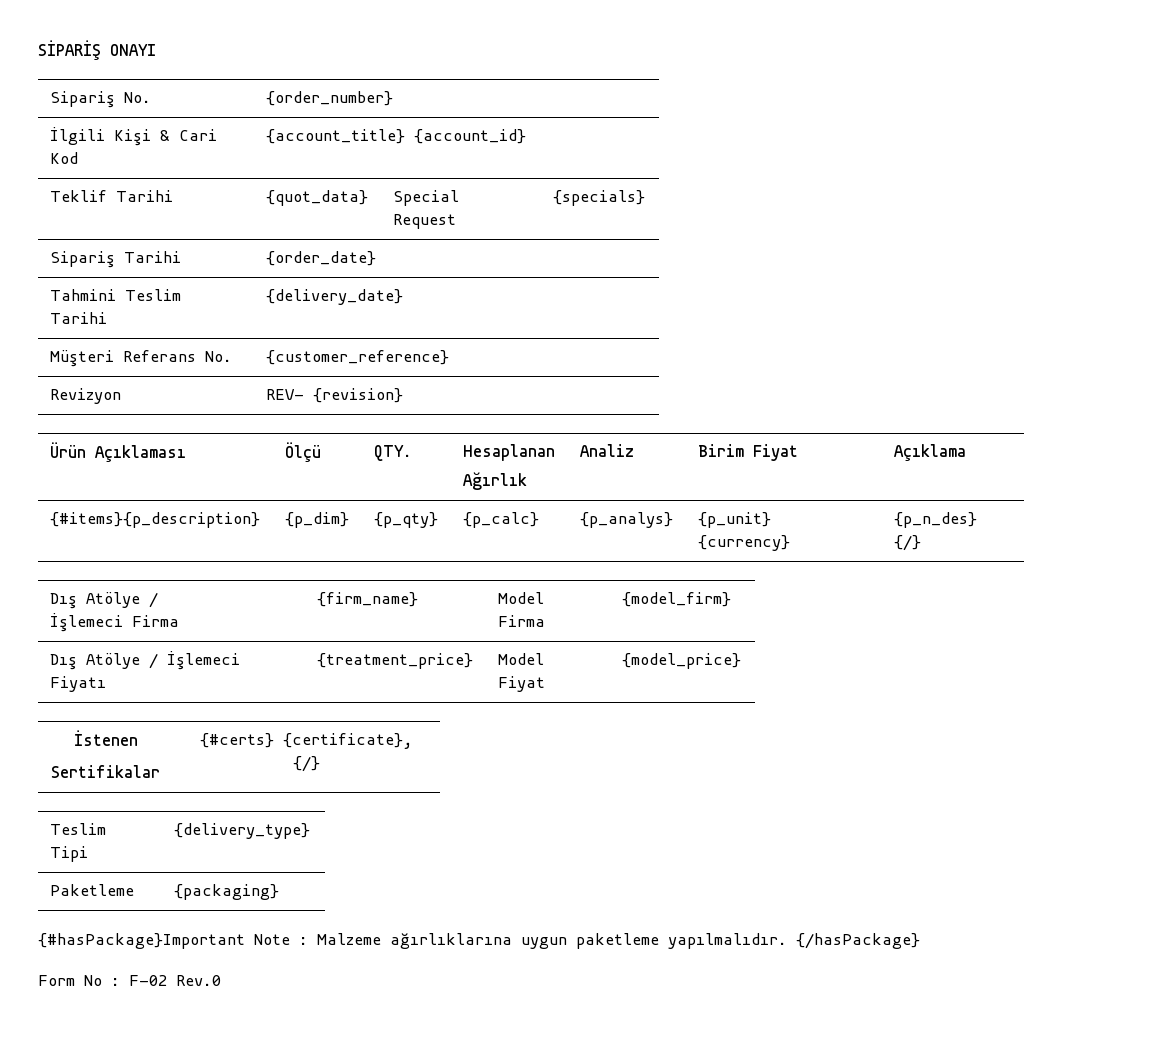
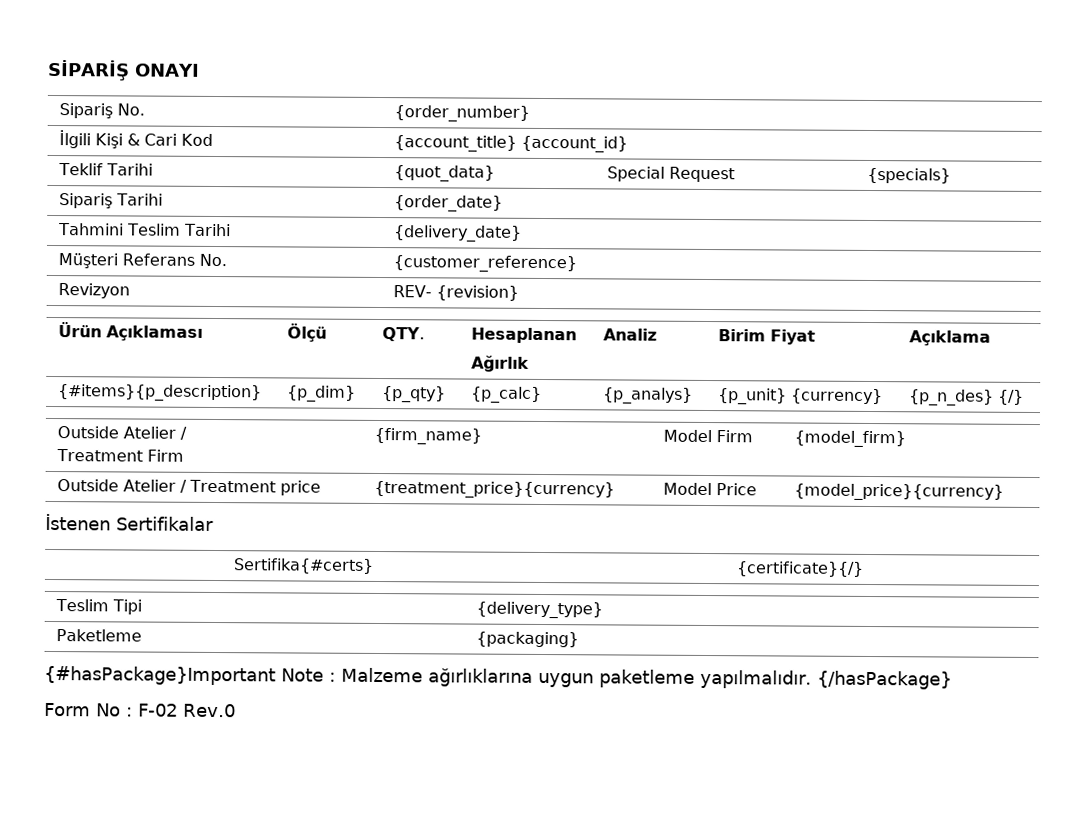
  {#items}{p_description} | {p_dim} | {p_qty} | {p_calc} | {p_analys} | {p_unit} {currency} | {p_n_des} {/}
- Dış Atölye /
- İşlemeci Firma | {firm_name} | Model Firma | {model_firm}
+ Outside Atelier /
+ Treatment Firm | {firm_name} | Model Firm | {model_firm}
- Dış Atölye / İşlemeci Fiyatı | {treatment_price} | Model Fiyat | {model_price}
- İstenen
- Sertifikalar | {#certs} {certificate}, {/}
+ Outside Atelier / Treatment price | {treatment_price}{currency} | Model Price | {model_price}{currency}
+ İstenen Sertifikalar
+ Sertifika{#certs} | {certificate}{/}

